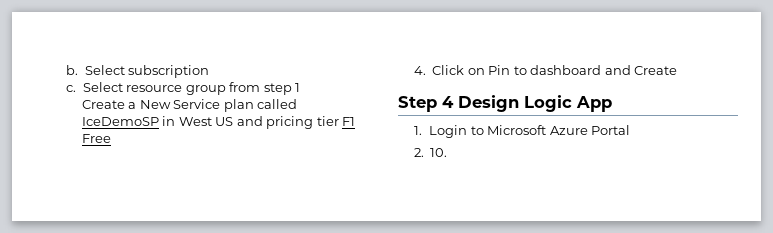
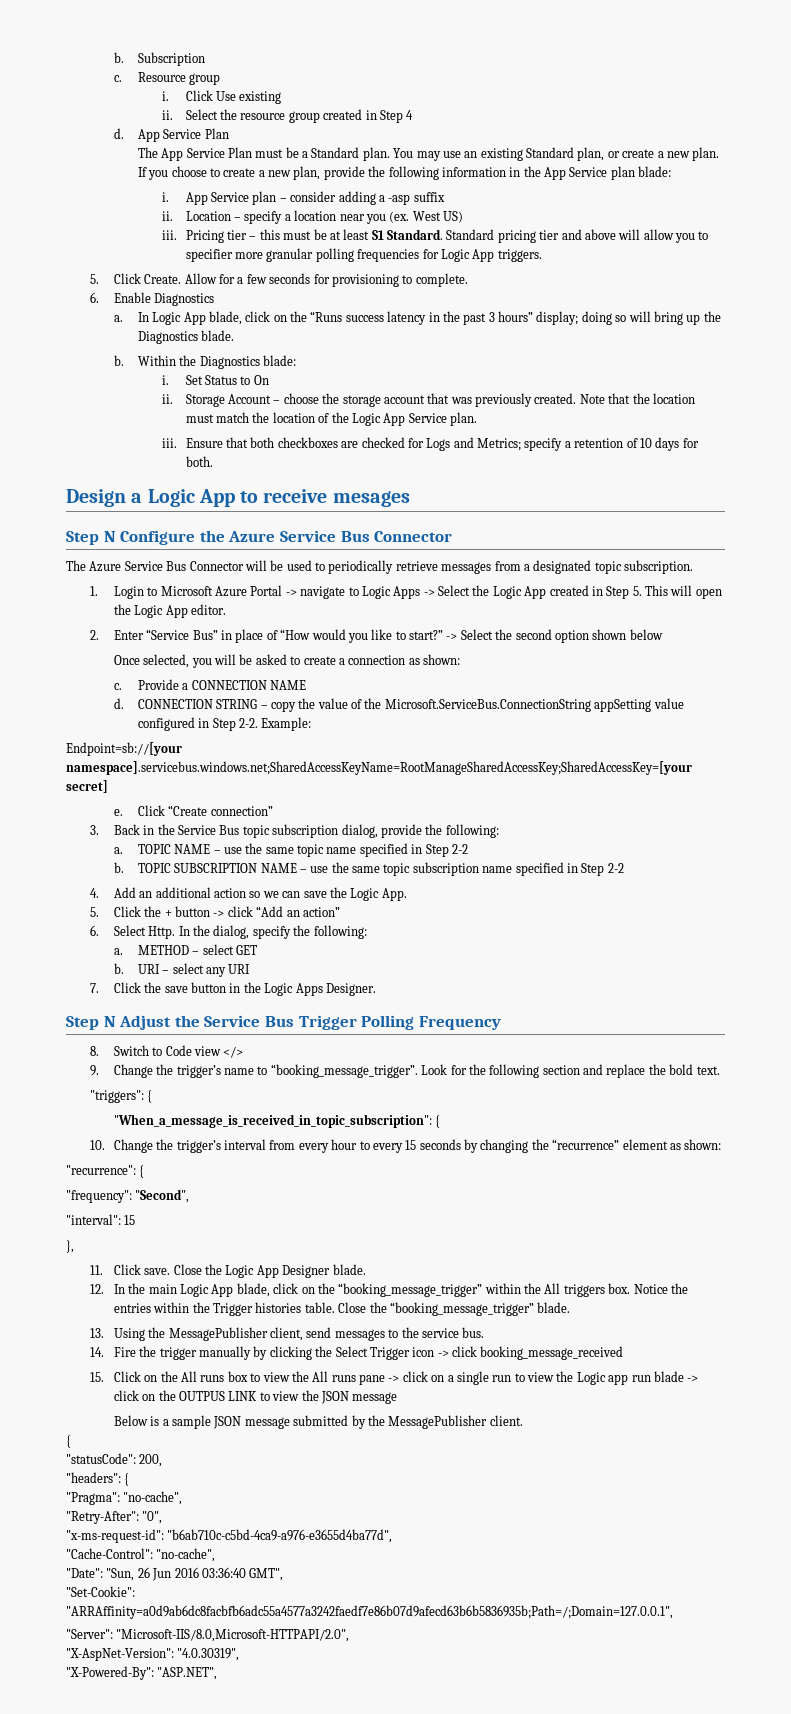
- b. Select subscription
- c. Select resource group from step 1
- Create a New Service plan called IceDemoSP in West US and pricing tier F1 Free
- 4. Click on Pin to dashboard and Create
- Step 4 Design Logic App
+ b. Subscription
+ c. Resource group
+ i. Click Use existing
+ ii. Select the resource group created in Step 4
+ d. App Service Plan
+ The App Service Plan must be a Standard plan. You may use an existing Standard plan, or create a new plan. If you choose to create a new plan, provide the following information in the App Service plan blade:
+ i. App Service plan – consider adding a -asp suffix
+ ii. Location – specify a location near you (ex. West US)
+ iii. Pricing tier – this must be at least S1 Standard. Standard pricing tier and above will allow you to specifier more granular polling frequencies for Logic App triggers.
+ 5. Click Create. Allow for a few seconds for provisioning to complete.
+ 6. Enable Diagnostics
+ a. In Logic App blade, click on the “Runs success latency in the past 3 hours” display; doing so will bring up the Diagnostics blade.
+ b. Within the Diagnostics blade:
+ i. Set Status to On
+ ii. Storage Account – choose the storage account that was previously created. Note that the location must match the location of the Logic App Service plan.
+ iii. Ensure that both checkboxes are checked for Logs and Metrics; specify a retention of 10 days for both.
+ Design a Logic App to receive mesages
+ Step N Configure the Azure Service Bus Connector
+ The Azure Service Bus Connector will be used to periodically retrieve messages from a designated topic subscription.
- 1. Login to Microsoft Azure Portal
- 2. 10.
+ 1. Login to Microsoft Azure Portal -> navigate to Logic Apps -> Select the Logic App created in Step 5. This will open the Logic App editor.
+ 2. Enter “Service Bus” in place of “How would you like to start?” -> Select the second option shown below
+ Once selected, you will be asked to create a connection as shown:
+ c. Provide a CONNECTION NAME
+ d. CONNECTION STRING – copy the value of the Microsoft.ServiceBus.ConnectionString appSetting value configured in Step 2-2. Example:
+ Endpoint=sb://[your namespace].servicebus.windows.net;SharedAccessKeyName=RootManageSharedAccessKey;SharedAccessKey=[your secret]
+ e. Click “Create connection”
+ 3. Back in the Service Bus topic subscription dialog, provide the following:
+ a. TOPIC NAME – use the same topic name specified in Step 2-2
+ b. TOPIC SUBSCRIPTION NAME – use the same topic subscription name specified in Step 2-2
+ 4. Add an additional action so we can save the Logic App.
+ 5. Click the + button -> click “Add an action”
+ 6. Select Http. In the dialog, specify the following:
+ a. METHOD – select GET
+ b. URI – select any URI
+ 7. Click the save button in the Logic Apps Designer.
+ Step N Adjust the Service Bus Trigger Polling Frequency
+ 8. Switch to Code view </>
+ 9. Change the trigger’s name to “booking_message_trigger”. Look for the following section and replace the bold text.
+ "triggers": {
+ "When_a_message_is_received_in_topic_subscription": {
+ 10. Change the trigger’s interval from every hour to every 15 seconds by changing the “recurrence” element as shown:
+ "recurrence": {
+ "frequency": "Second",
+ "interval": 15
+ },
+ 11. Click save. Close the Logic App Designer blade.
+ 12. In the main Logic App blade, click on the “booking_message_trigger” within the All triggers box. Notice the entries within the Trigger histories table. Close the “booking_message_trigger” blade.
+ 13. Using the MessagePublisher client, send messages to the service bus.
+ 14. Fire the trigger manually by clicking the Select Trigger icon -> click booking_message_received
+ 15. Click on the All runs box to view the All runs pane -> click on a single run to view the Logic app run blade -> click on the OUTPUS LINK to view the JSON message
+ Below is a sample JSON message submitted by the MessagePublisher client.
+ {
+ "statusCode": 200,
+ "headers": {
+ "Pragma": "no-cache",
+ "Retry-After": "0",
+ "x-ms-request-id": "b6ab710c-c5bd-4ca9-a976-e3655d4ba77d",
+ "Cache-Control": "no-cache",
+ "Date": "Sun, 26 Jun 2016 03:36:40 GMT",
+ "Set-Cookie": "ARRAffinity=a0d9ab6dc8facbfb6adc55a4577a3242faedf7e86b07d9afecd63b6b5836935b;Path=/;Domain=127.0.0.1",
+ "Server": "Microsoft-IIS/8.0,Microsoft-HTTPAPI/2.0",
+ "X-AspNet-Version": "4.0.30319",
+ "X-Powered-By": "ASP.NET",

